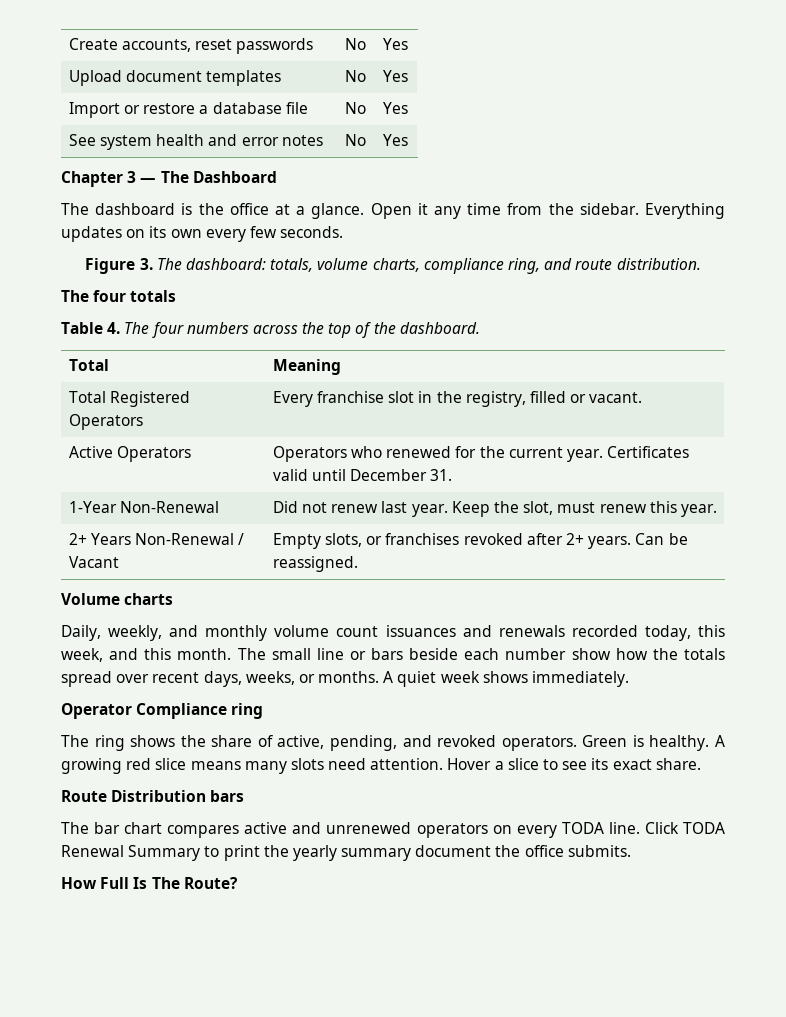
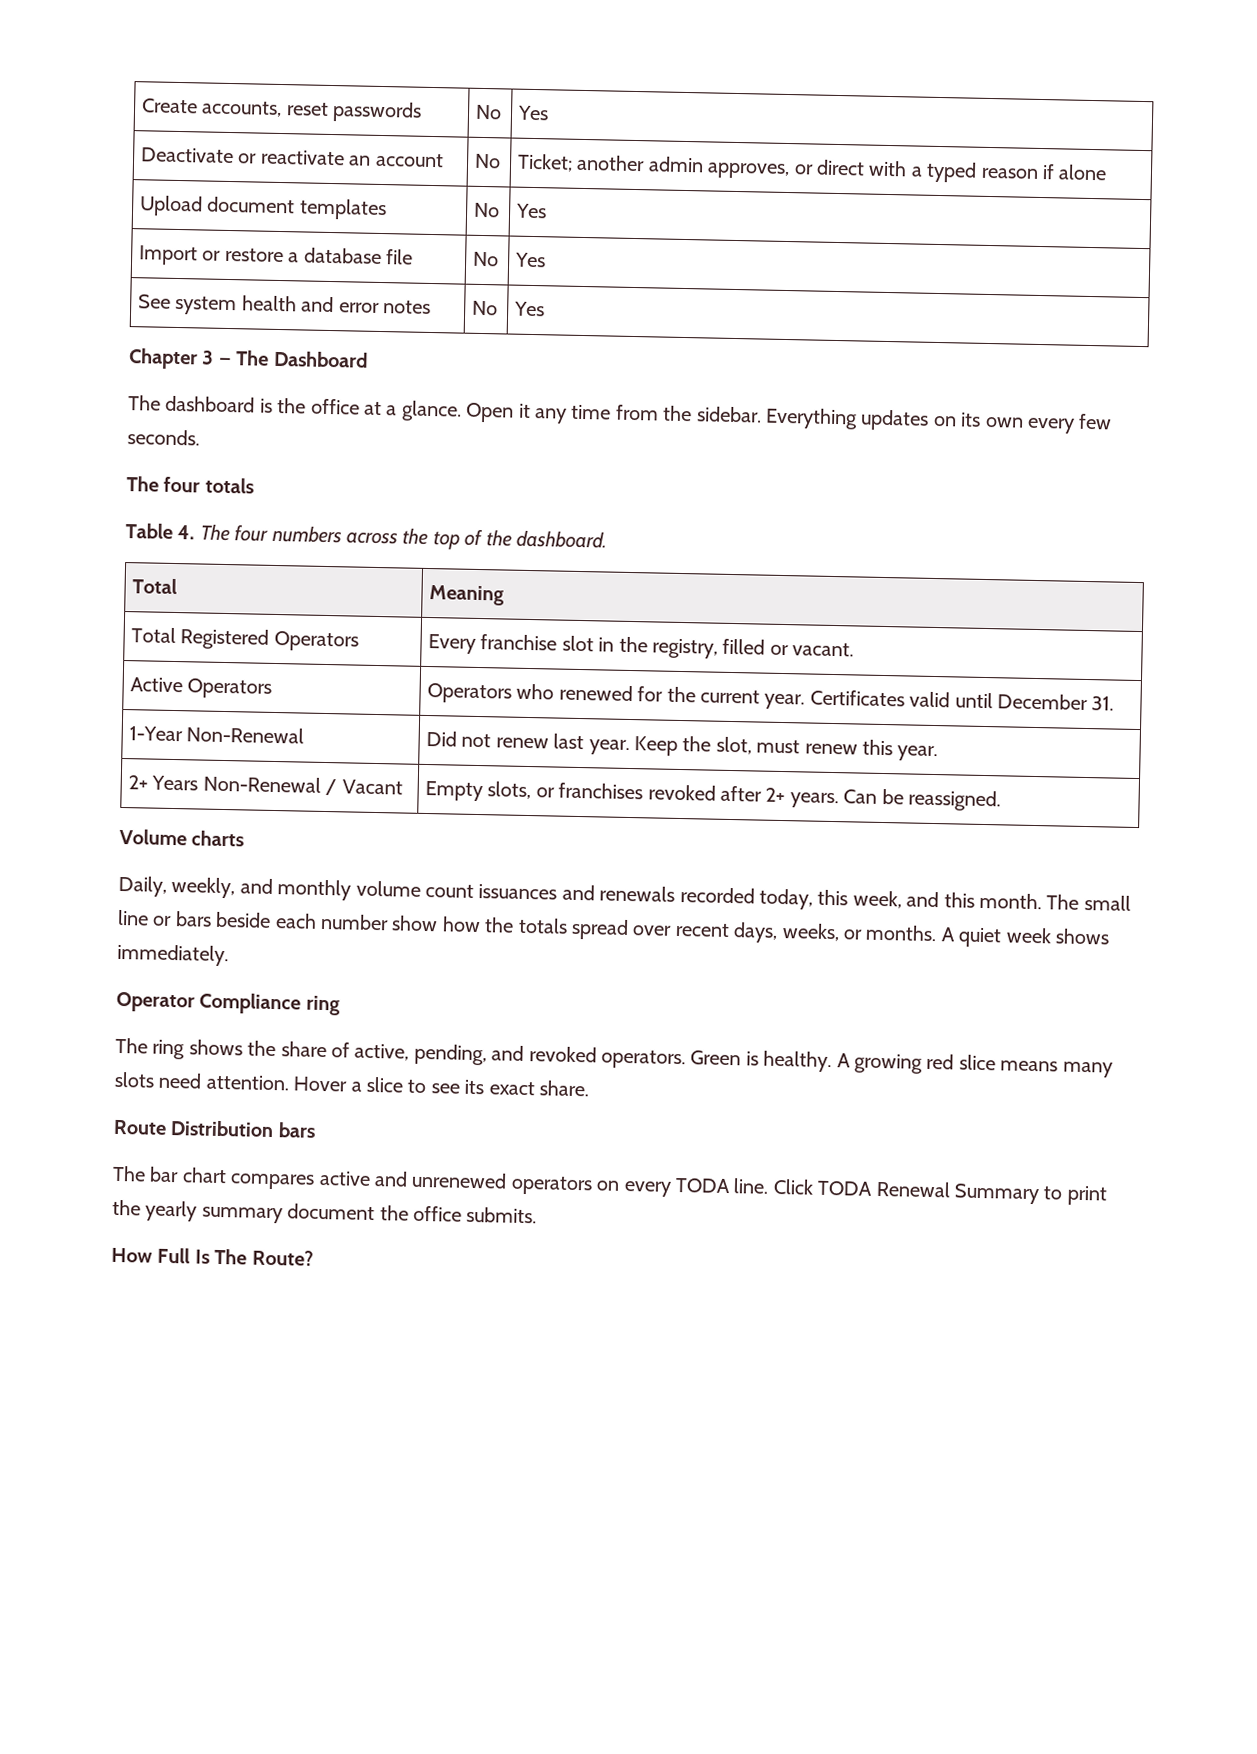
+ Deactivate or reactivate an account | No | Ticket; another admin approves, or direct with a typed reason if alone
- Figure 3. The dashboard: totals, volume charts, compliance ring, and route distribution.

